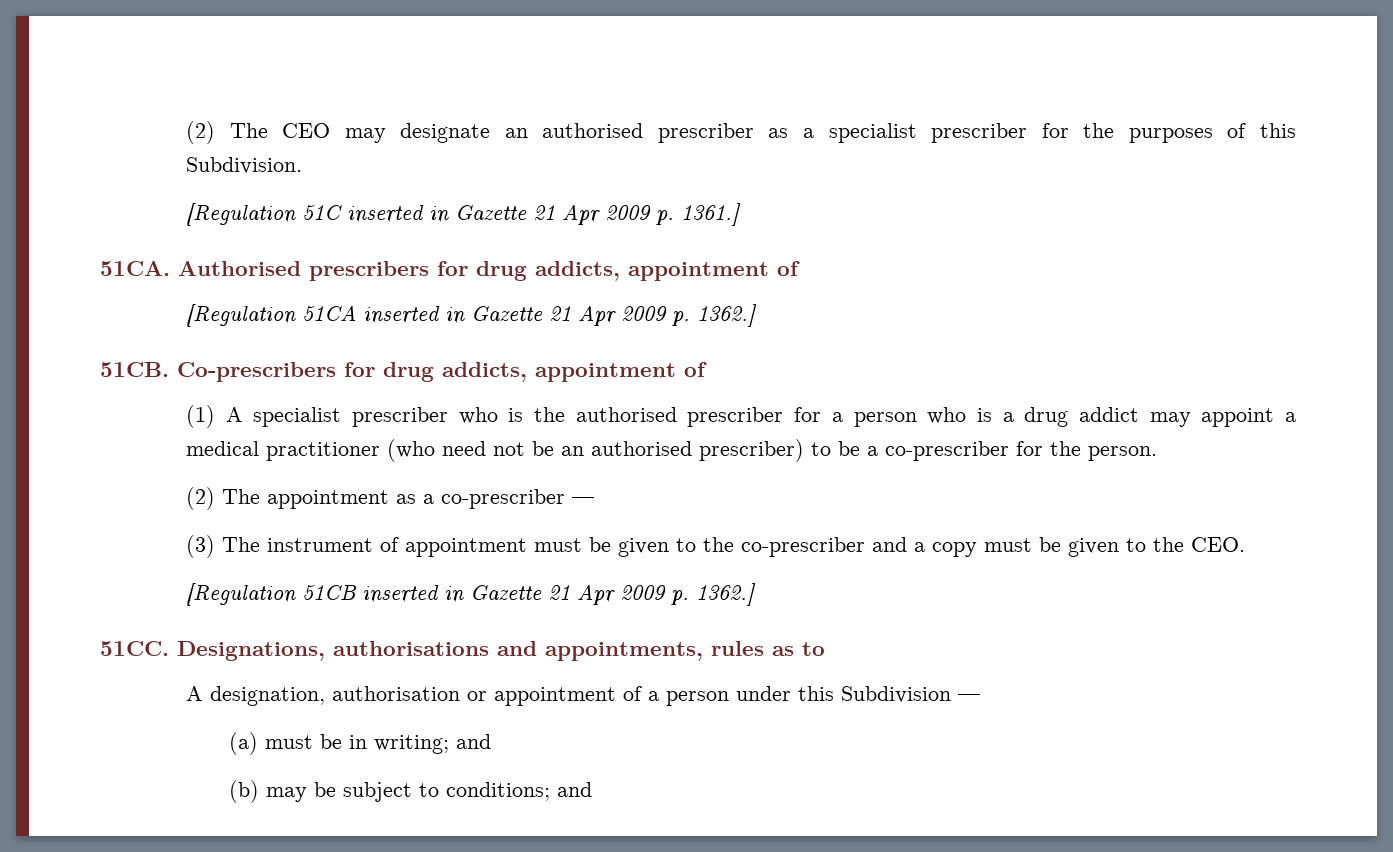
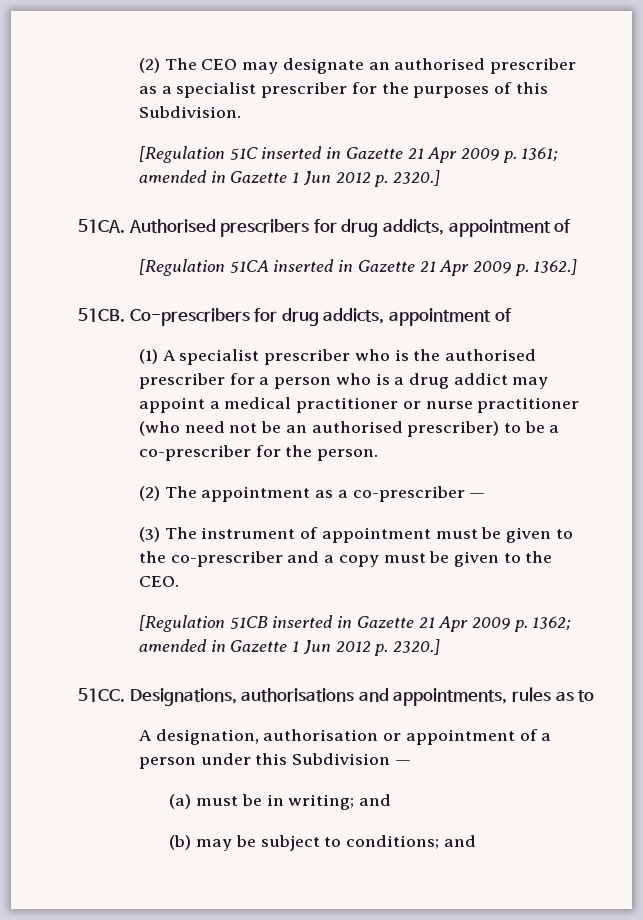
- [Regulation 51C inserted in Gazette 21 Apr 2009 p. 1361.]
+ [Regulation 51C inserted in Gazette 21 Apr 2009 p. 1361; amended in Gazette 1 Jun 2012 p. 2320.]
- (1) A specialist prescriber who is the authorised prescriber for a person who is a drug addict may appoint a medical practitioner (who need not be an authorised prescriber) to be a co-prescriber for the person.
+ (1) A specialist prescriber who is the authorised prescriber for a person who is a drug addict may appoint a medical practitioner or nurse practitioner (who need not be an authorised prescriber) to be a co-prescriber for the person.
- [Regulation 51CB inserted in Gazette 21 Apr 2009 p. 1362.]
+ [Regulation 51CB inserted in Gazette 21 Apr 2009 p. 1362; amended in Gazette 1 Jun 2012 p. 2320.]

